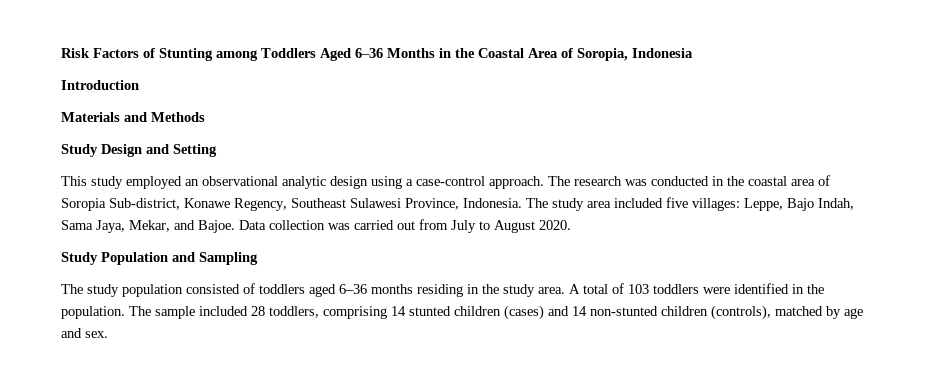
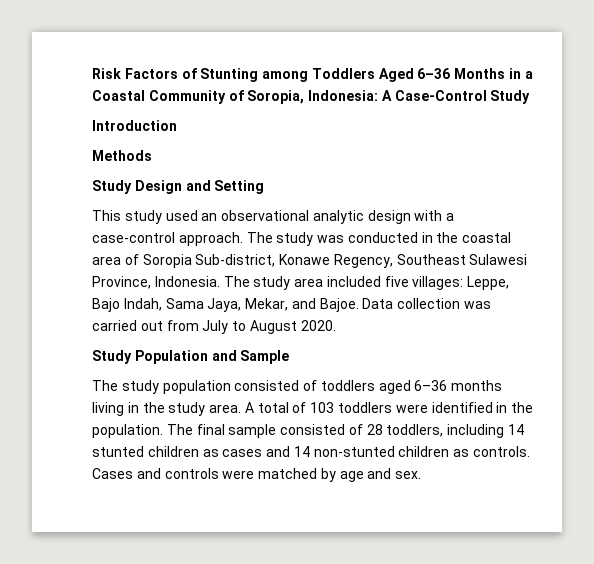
- Risk Factors of Stunting among Toddlers Aged 6–36 Months in the Coastal Area of Soropia, Indonesia
+ Risk Factors of Stunting among Toddlers Aged 6–36 Months in a Coastal Community of Soropia, Indonesia: A Case-Control Study
- Materials and Methods
+ Methods
- This study employed an observational analytic design using a case-control approach.
+ This study used an observational analytic design with a case-control approach.
- The research was conducted in the coastal area of Soropia Sub-district, Konawe Regency, Southeast Sulawesi Province, Indonesia.
+ The study was conducted in the coastal area of Soropia Sub-district, Konawe Regency, Southeast Sulawesi Province, Indonesia.
- Study Population and Sampling
+ Study Population and Sample
- The study population consisted of toddlers aged 6–36 months residing in the study area.
+ The study population consisted of toddlers aged 6–36 months living in the study area.
- The sample included 28 toddlers, comprising 14 stunted children (cases) and 14 non-stunted children (controls), matched by age and sex.
+ The final sample consisted of 28 toddlers, including 14 stunted children as cases and 14 non-stunted children as controls. Cases and controls were matched by age and sex.

